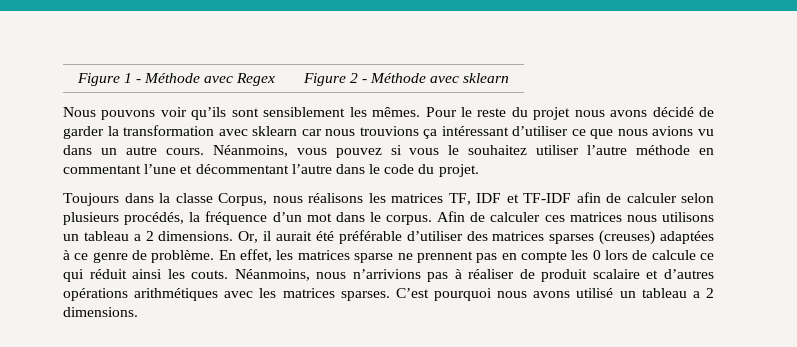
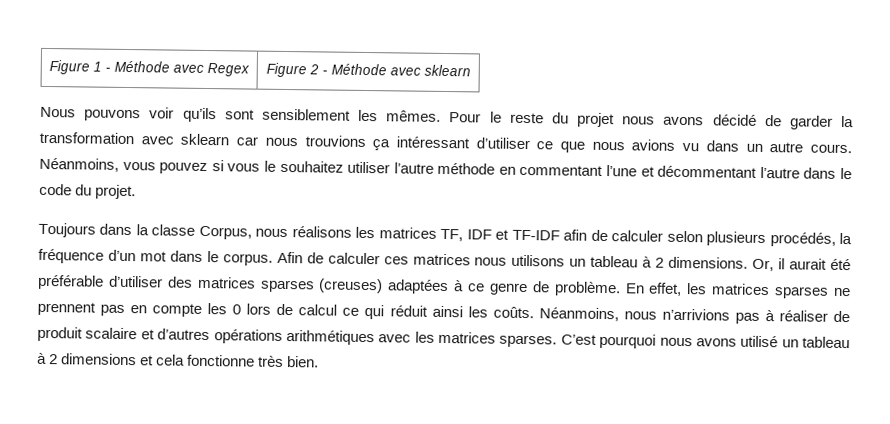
- Afin de calculer ces matrices nous utilisons un tableau a 2 dimensions.
+ Afin de calculer ces matrices nous utilisons un tableau à 2 dimensions.
- En effet, les matrices sparse ne prennent pas en compte les 0 lors de calcule ce qui réduit ainsi les couts.
+ En effet, les matrices sparses ne prennent pas en compte les 0 lors de calcul ce qui réduit ainsi les coûts.
- C’est pourquoi nous avons utilisé un tableau a 2 dimensions.
+ C’est pourquoi nous avons utilisé un tableau à 2 dimensions et cela fonctionne très bien.

